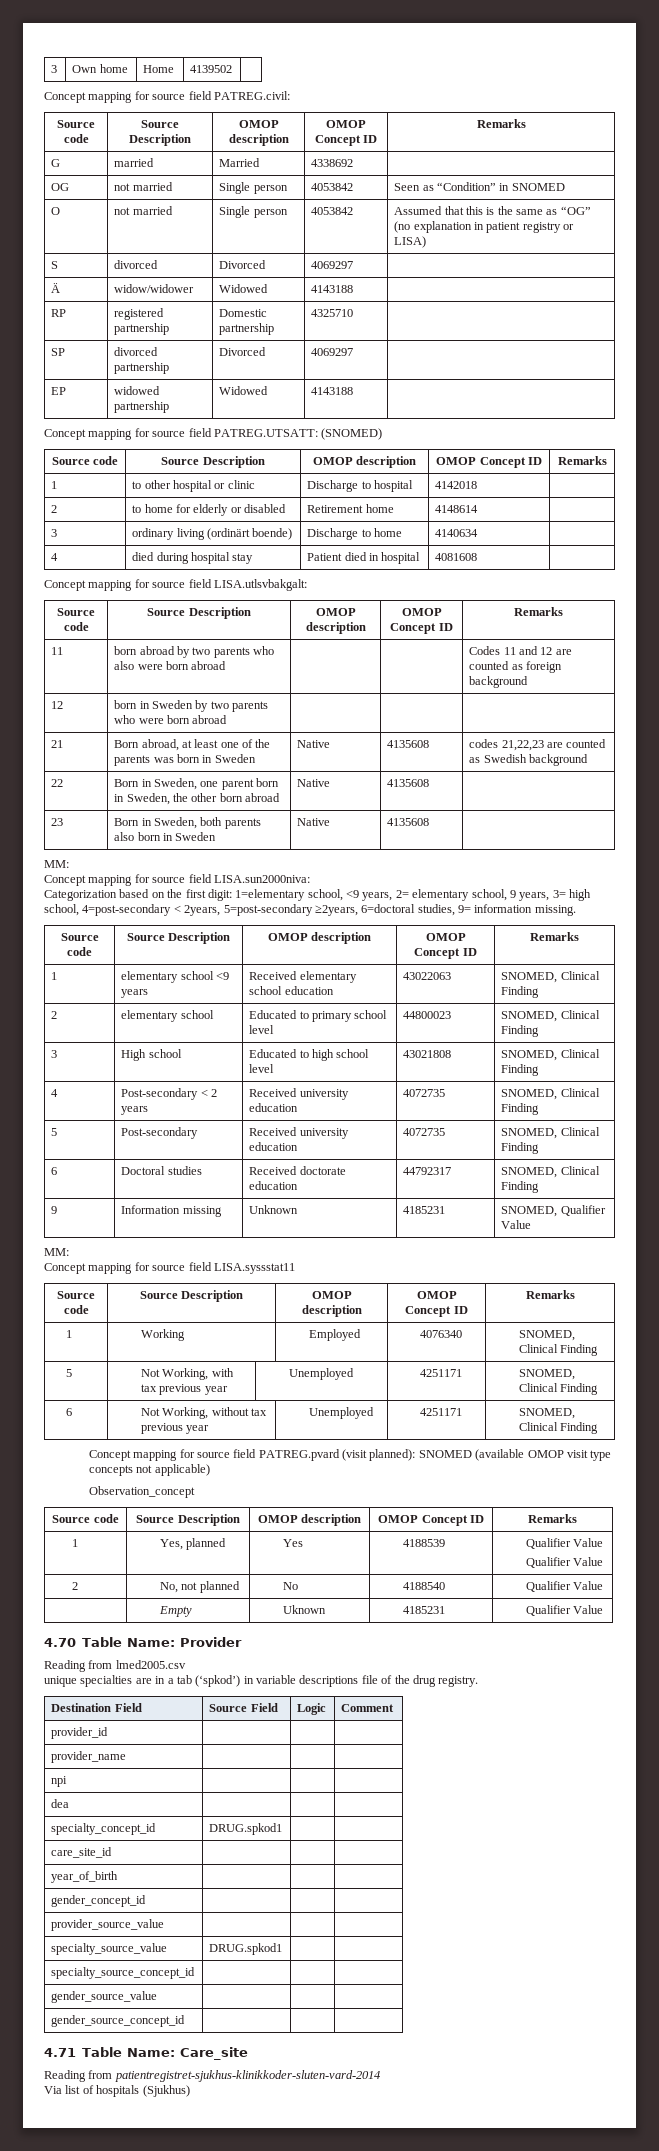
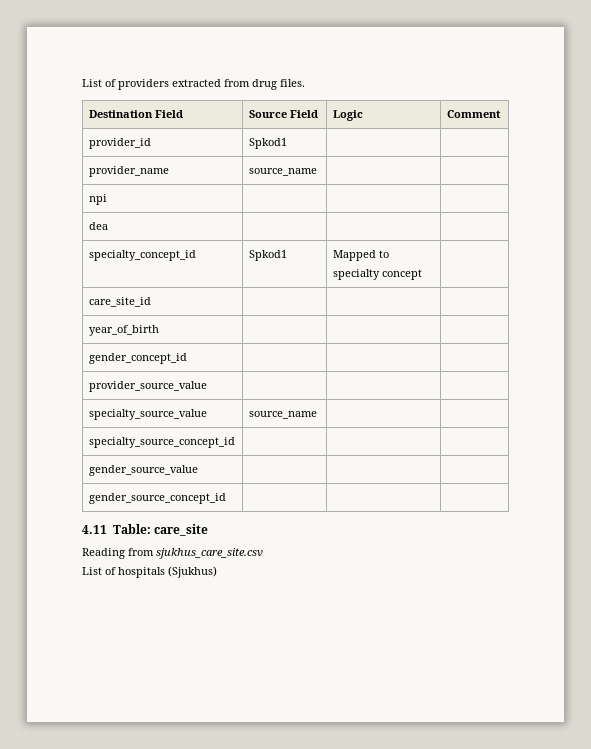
- 3 | Own home | Home | 4139502 |
- Concept mapping for source field PATREG.civil:
- Source code | Source Description | OMOP description | OMOP Concept ID | Remarks
- G | married | Married | 4338692 |
- OG | not married | Single person | 4053842 | Seen as “Condition” in SNOMED
- O | not married | Single person | 4053842 | Assumed that this is the same as “OG” (no explanation in patient registry or LISA)
- S | divorced | Divorced | 4069297 |
- Ä | widow/widower | Widowed | 4143188 |
- RP | registered partnership | Domestic partnership | 4325710 |
- SP | divorced partnership | Divorced | 4069297 |
- EP | widowed partnership | Widowed | 4143188 |
- Concept mapping for source field PATREG.UTSATT: (SNOMED)
- Source code | Source Description | OMOP description | OMOP Concept ID | Remarks
- 1 | to other hospital or clinic | Discharge to hospital | 4142018 |
- 2 | to home for elderly or disabled | Retirement home | 4148614 |
- 3 | ordinary living (ordinärt boende) | Discharge to home | 4140634 |
- 4 | died during hospital stay | Patient died in hospital | 4081608 |
- Concept mapping for source field LISA.utlsvbakgalt:
- Source code | Source Description | OMOP description | OMOP Concept ID | Remarks
- 11 | born abroad by two parents who also were born abroad | | | Codes 11 and 12 are counted as foreign background
- 12 | born in Sweden by two parents who were born abroad | | |
- 21 | Born abroad, at least one of the parents was born in Sweden | Native | 4135608 | codes 21,22,23 are counted as Swedish background
- 22 | Born in Sweden, one parent born in Sweden, the other born abroad | Native | 4135608 |
- 23 | Born in Sweden, both parents also born in Sweden | Native | 4135608 |
- MM:
- Concept mapping for source field LISA.sun2000niva:
- Categorization based on the first digit: 1=elementary school, <9 years, 2= elementary school, 9 years, 3= high school, 4=post-secondary < 2years, 5=post-secondary ≥2years, 6=doctoral studies, 9= information missing.
- Source code | Source Description | OMOP description | OMOP Concept ID | Remarks
- 1 | elementary school <9 years | Received elementary school education | 43022063 | SNOMED, Clinical Finding
- 2 | elementary school | Educated to primary school level | 44800023 | SNOMED, Clinical Finding
- 3 | High school | Educated to high school level | 43021808 | SNOMED, Clinical Finding
- 4 | Post-secondary < 2 years | Received university education | 4072735 | SNOMED, Clinical Finding
- 5 | Post-secondary | Received university education | 4072735 | SNOMED, Clinical Finding
- 6 | Doctoral studies | Received doctorate education | 44792317 | SNOMED, Clinical Finding
- 9 | Information missing | Unknown | 4185231 | SNOMED, Qualifier Value
- MM:
- Concept mapping for source field LISA.syssstat11
- Source code | Source Description | OMOP description | OMOP Concept ID | Remarks
- 1 | Working | Employed | 4076340 | SNOMED, Clinical Finding
- 5 | Not Working, with tax previous year | Unemployed | 4251171 | SNOMED, Clinical Finding
- 6 | Not Working, without tax previous year | Unemployed | 4251171 | SNOMED, Clinical Finding
- Concept mapping for source field PATREG.pvard (visit planned): SNOMED (available OMOP visit type concepts not applicable)
- Observation_concept
- Source code | Source Description | OMOP description | OMOP Concept ID | Remarks
- 1 | Yes, planned | Yes | 4188539 | Qualifier Value
- Qualifier Value
- 2 | No, not planned | No | 4188540 | Qualifier Value
- | Empty | Uknown | 4185231 | Qualifier Value
- 4.70 Table Name: Provider
- Reading from lmed2005.csv
- unique specialties are in a tab (‘spkod’) in variable descriptions file of the drug registry.
+ List of providers extracted from drug files.
- provider_id | | |
+ provider_id | Spkod1 | |
- provider_name | | |
+ provider_name | source_name | |
- specialty_concept_id | DRUG.spkod1 | |
+ specialty_concept_id | Spkod1 | Mapped to specialty concept |
- specialty_source_value | DRUG.spkod1 | |
+ specialty_source_value | source_name | |
- 4.71 Table Name: Care_site
- Reading from patientregistret-sjukhus-klinikkoder-sluten-vard-2014
- Via list of hospitals (Sjukhus)
+ 4.11 Table: care_site
+ Reading from sjukhus_care_site.csv
+ List of hospitals (Sjukhus)

